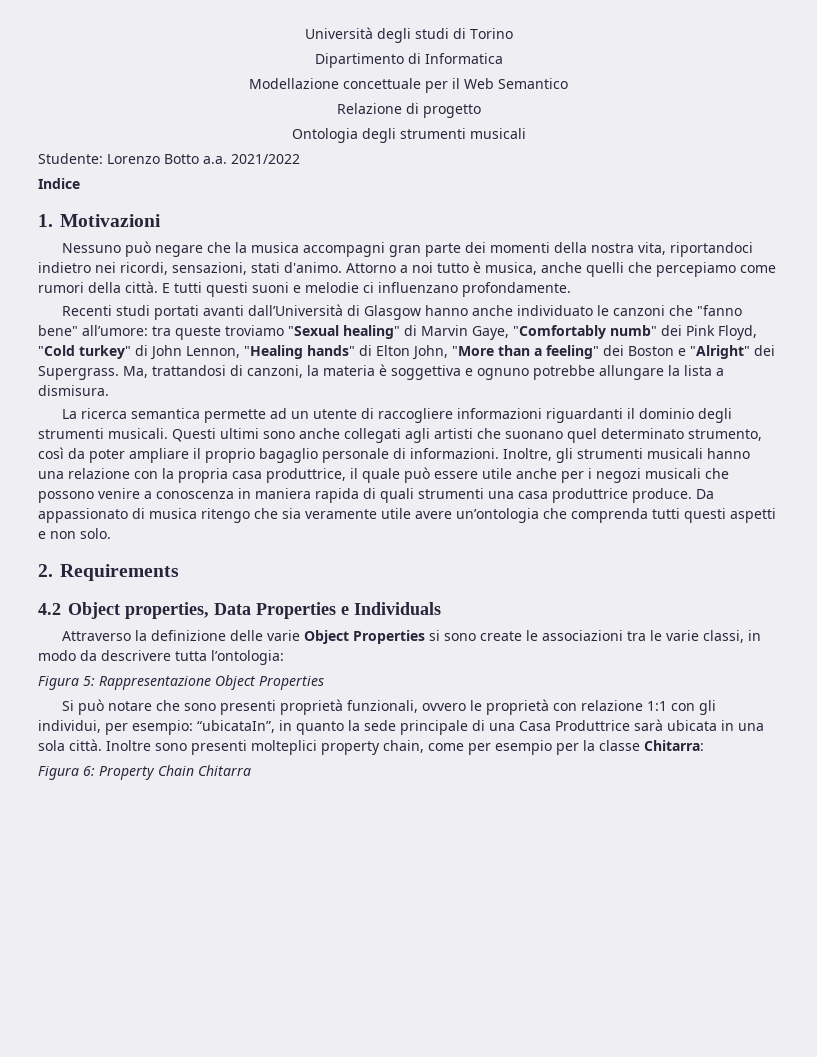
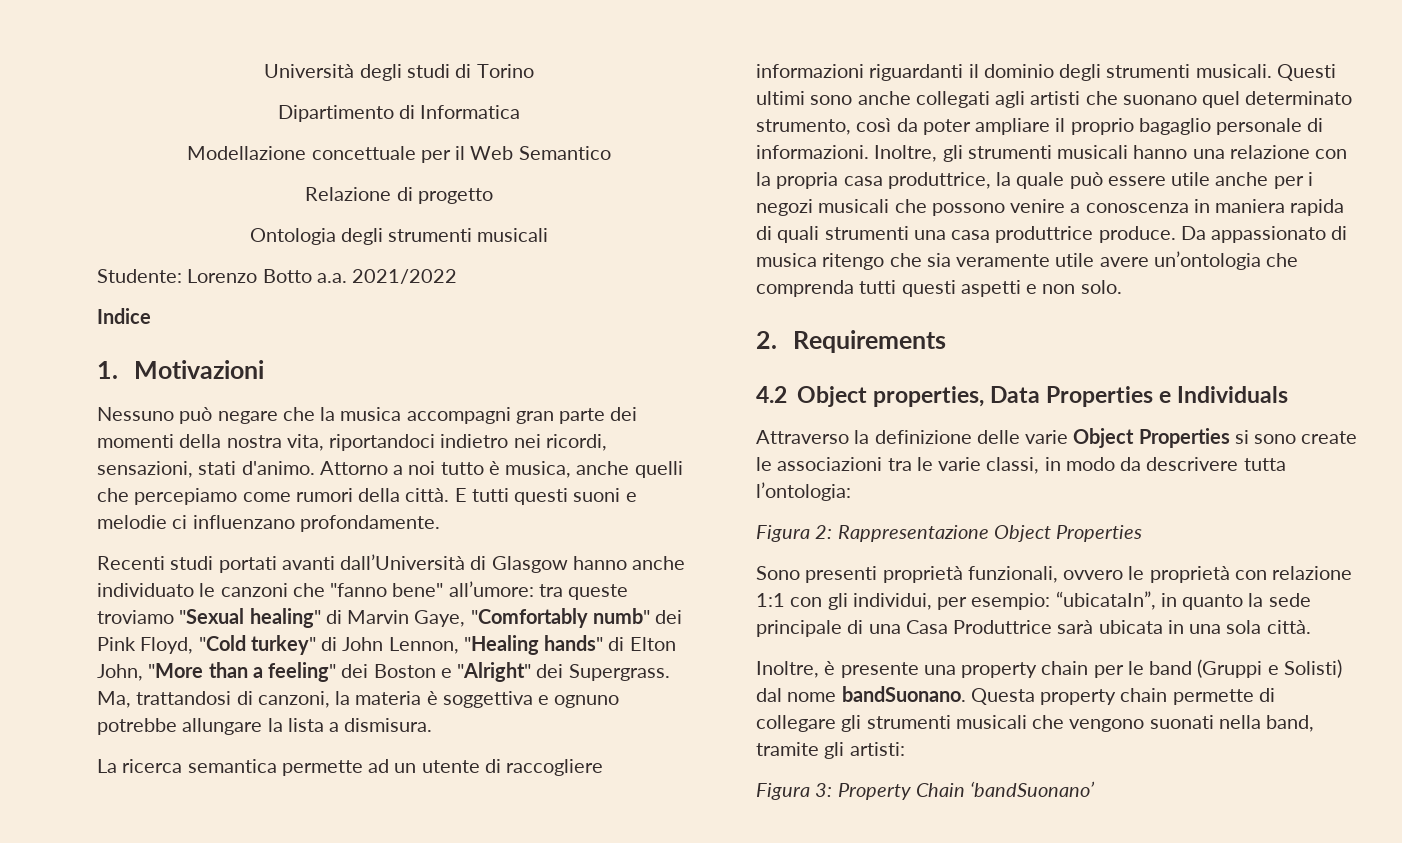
- Inoltre, gli strumenti musicali hanno una relazione con la propria casa produttrice, il quale può essere utile anche per i negozi musicali che possono venire a conoscenza in maniera rapida di quali strumenti una casa produttrice produce.
+ Inoltre, gli strumenti musicali hanno una relazione con la propria casa produttrice, la quale può essere utile anche per i negozi musicali che possono venire a conoscenza in maniera rapida di quali strumenti una casa produttrice produce.
- Figura 5: Rappresentazione Object Properties
+ Figura 2: Rappresentazione Object Properties
- Si può notare che sono presenti proprietà funzionali, ovvero le proprietà con relazione 1:1 con gli individui, per esempio: “ubicataIn”, in quanto la sede principale di una Casa Produttrice sarà ubicata in una sola città. Inoltre sono presenti molteplici property chain, come per esempio per la classe Chitarra:
- Figura 6: Property Chain Chitarra
+ Sono presenti proprietà funzionali, ovvero le proprietà con relazione 1:1 con gli individui, per esempio: “ubicataIn”, in quanto la sede principale di una Casa Produttrice sarà ubicata in una sola città.
+ Inoltre, è presente una property chain per le band (Gruppi e Solisti) dal nome bandSuonano. Questa property chain permette di collegare gli strumenti musicali che vengono suonati nella band, tramite gli artisti:
+ Figura 3: Property Chain ‘bandSuonano’

